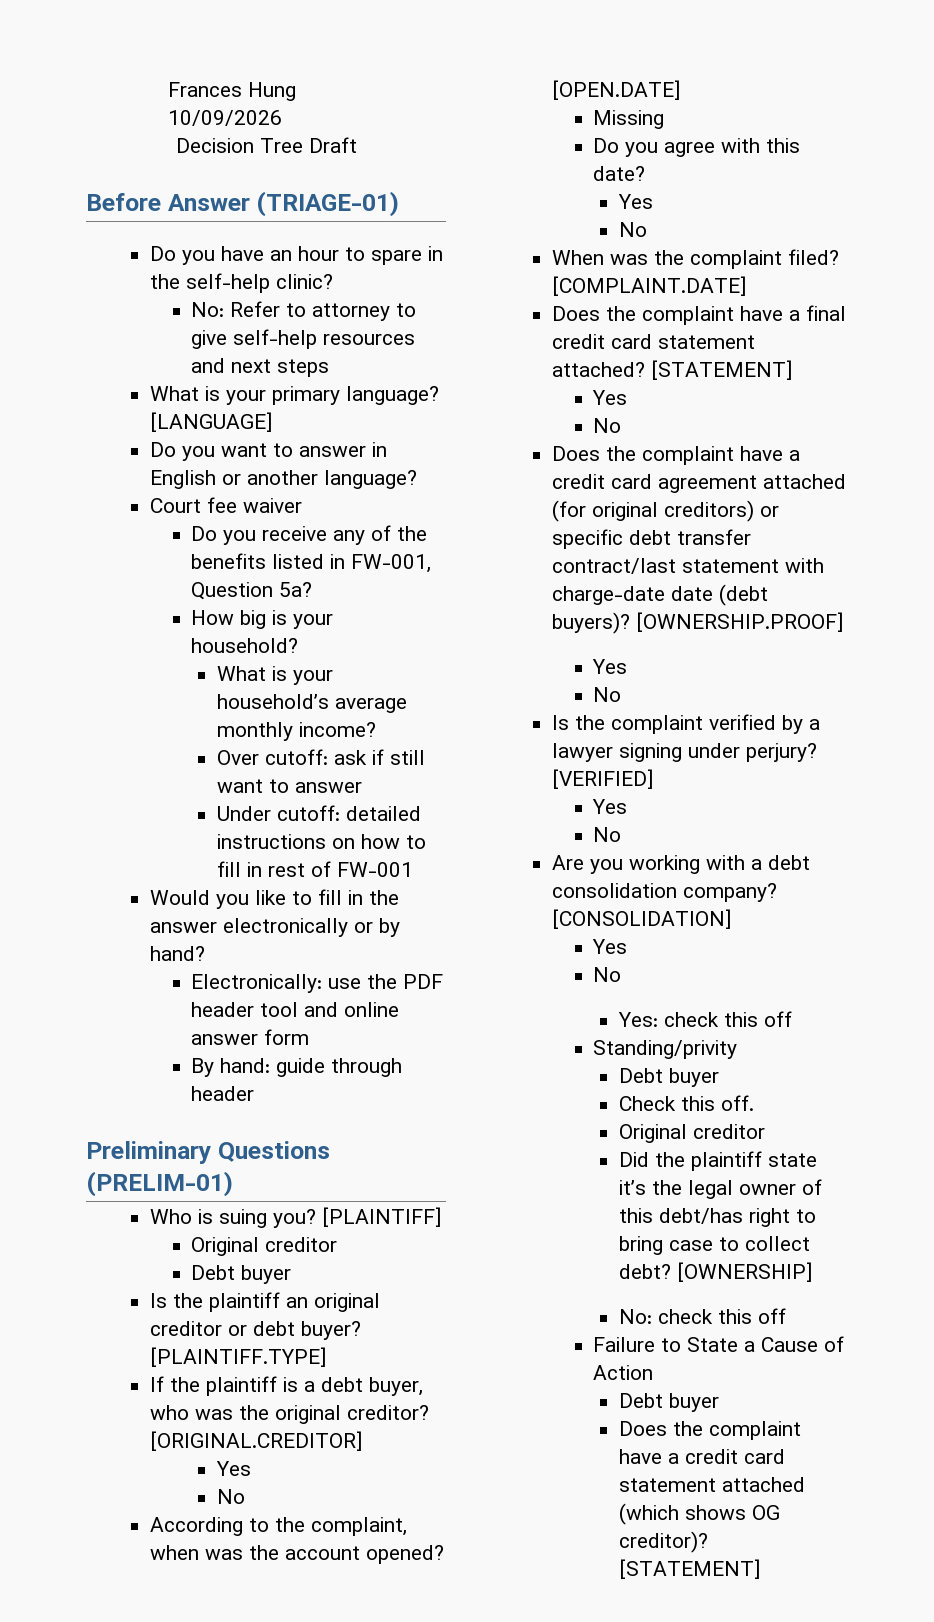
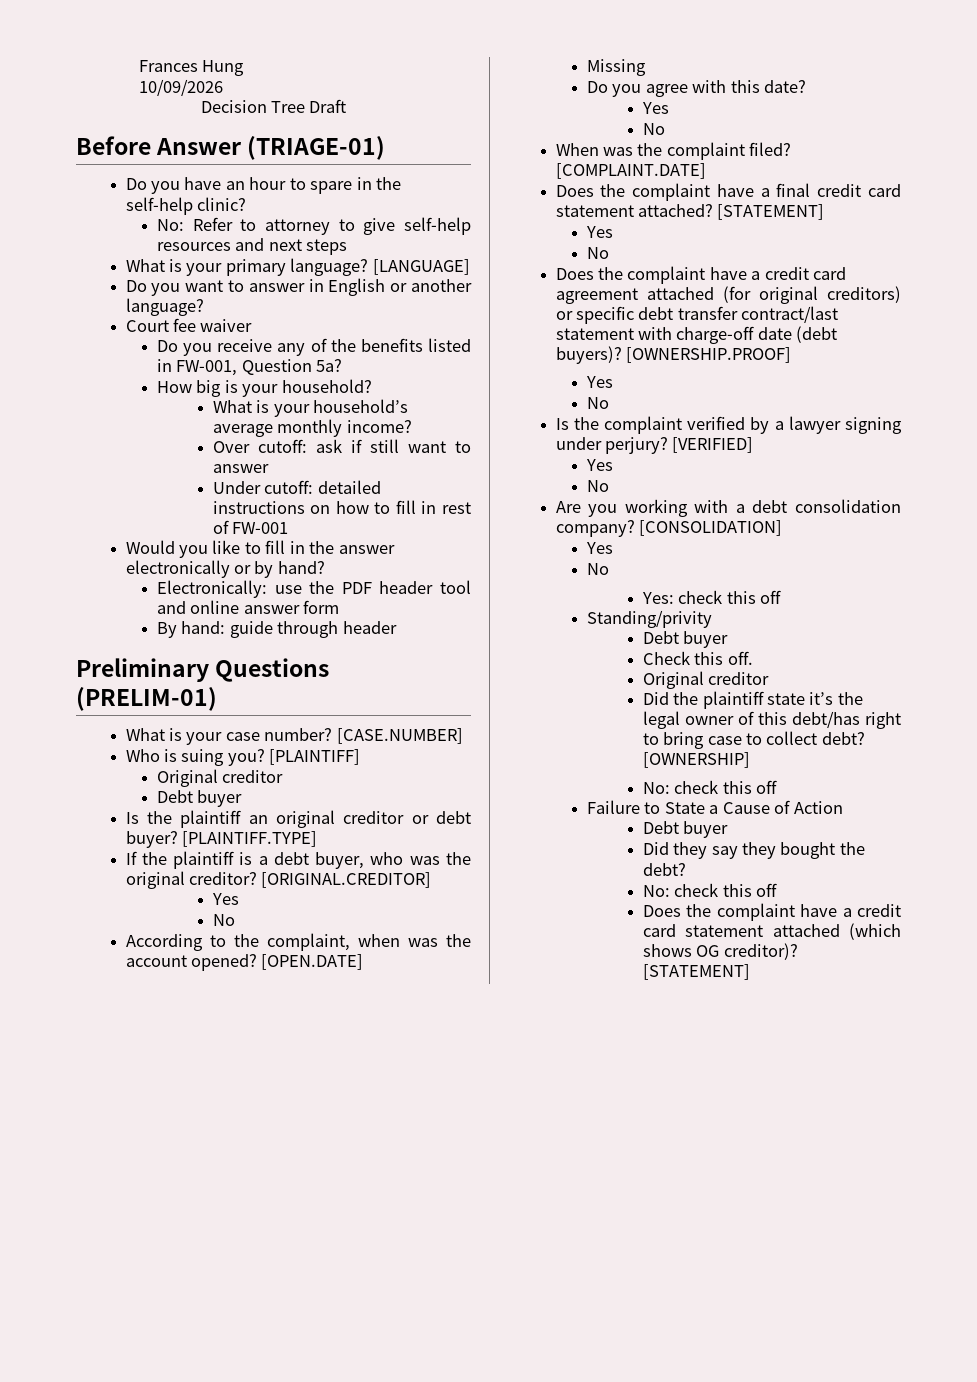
+ What is your case number? [CASE.NUMBER]
- Does the complaint have a credit card agreement attached (for original creditors) or specific debt transfer contract/last statement with charge-date date (debt buyers)?
+ Does the complaint have a credit card agreement attached (for original creditors) or specific debt transfer contract/last statement with charge-off date (debt buyers)?
+ Did they say they bought the debt?
+ No: check this off

